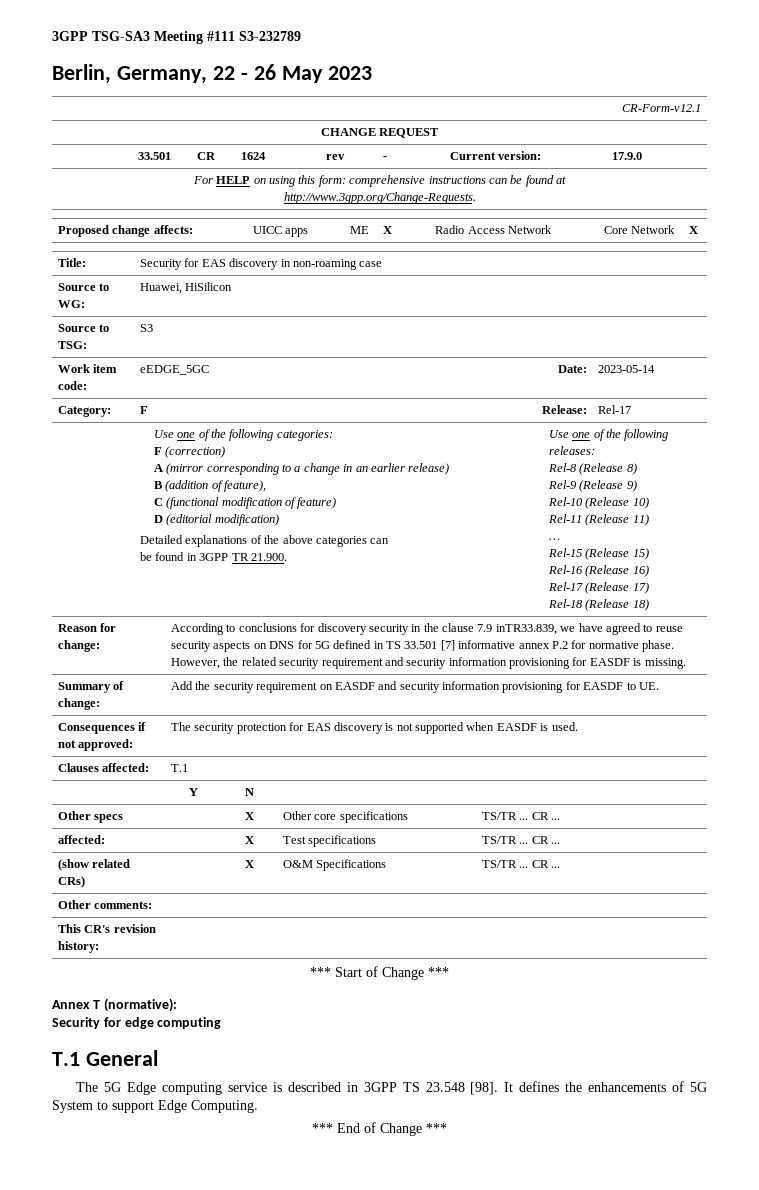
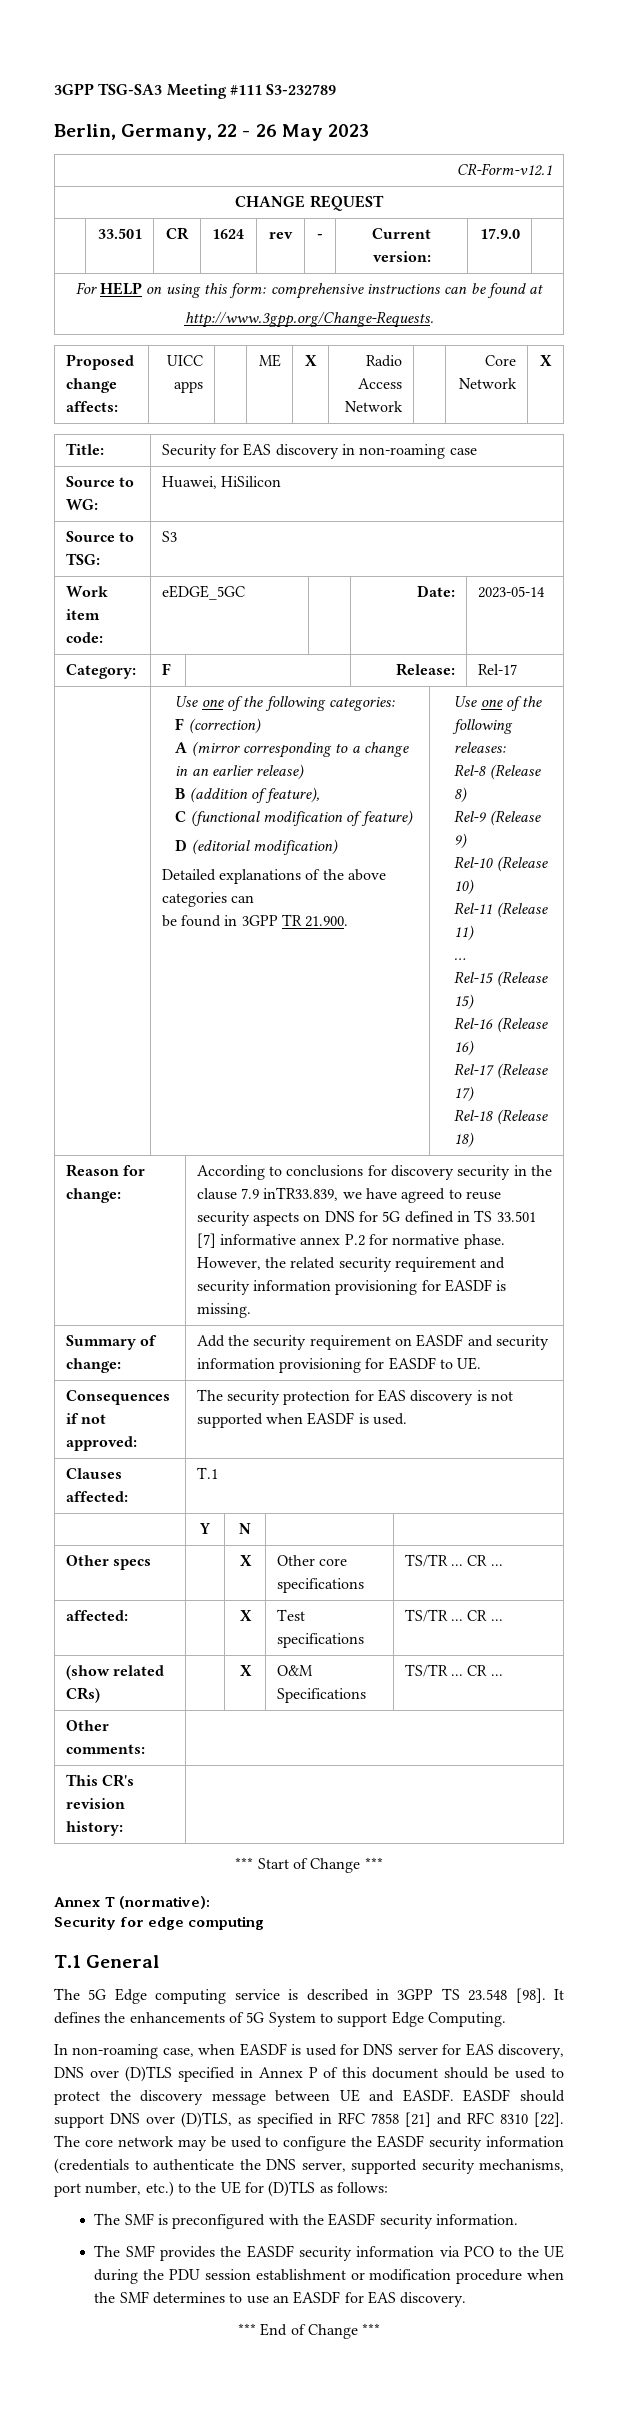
+ In non-roaming case, when EASDF is used for DNS server for EAS discovery, DNS over (D)TLS specified in Annex P of this document should be used to protect the discovery message between UE and EASDF. EASDF should support DNS over (D)TLS, as specified in RFC 7858 [21] and RFC 8310 [22]. The core network may be used to configure the EASDF security information (credentials to authenticate the DNS server, supported security mechanisms, port number, etc.) to the UE for (D)TLS as follows:
+ The SMF is preconfigured with the EASDF security information.
+ The SMF provides the EASDF security information via PCO to the UE during the PDU session establishment or modification procedure when the SMF determines to use an EASDF for EAS discovery.

